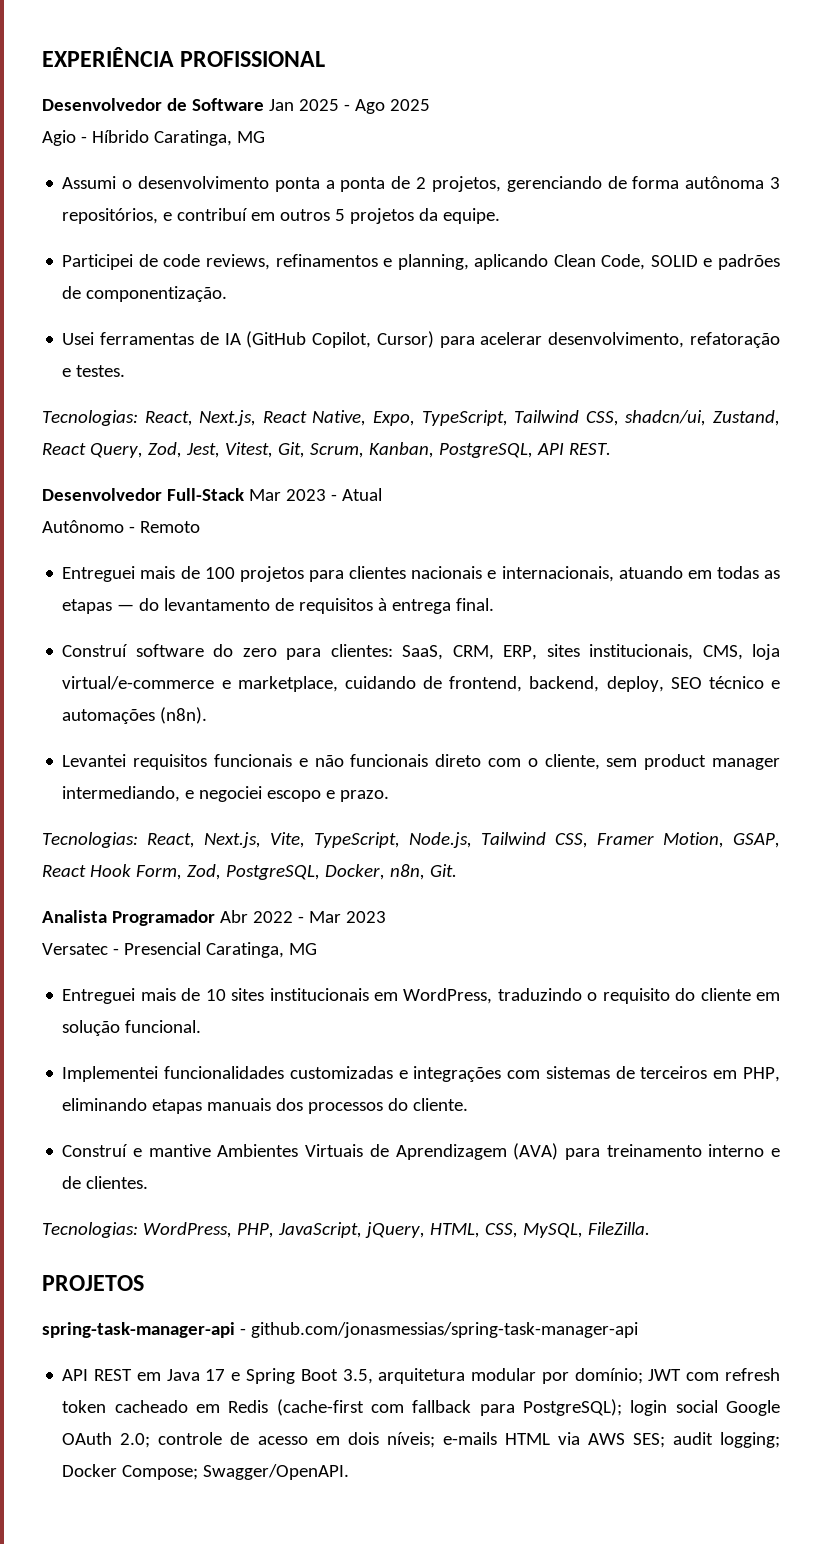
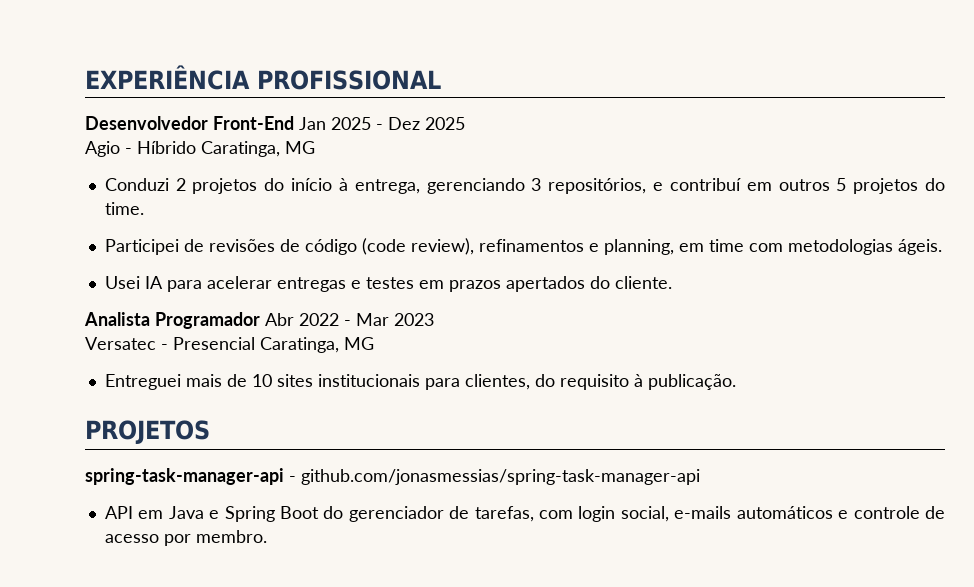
- Desenvolvedor de Software Jan 2025 - Ago 2025
+ Desenvolvedor Front-End Jan 2025 - Dez 2025
- Assumi o desenvolvimento ponta a ponta de 2 projetos, gerenciando de forma autônoma 3 repositórios, e contribuí em outros 5 projetos da equipe.
+ Conduzi 2 projetos do início à entrega, gerenciando 3 repositórios, e contribuí em outros 5 projetos do time.
- Participei de code reviews, refinamentos e planning, aplicando Clean Code, SOLID e padrões de componentização.
- Usei ferramentas de IA (GitHub Copilot, Cursor) para acelerar desenvolvimento, refatoração e testes.
- Tecnologias: React, Next.js, React Native, Expo, TypeScript, Tailwind CSS, shadcn/ui, Zustand, React Query, Zod, Jest, Vitest, Git, Scrum, Kanban, PostgreSQL, API REST.
- Desenvolvedor Full-Stack Mar 2023 - Atual
- Autônomo - Remoto
- Entreguei mais de 100 projetos para clientes nacionais e internacionais, atuando em todas as etapas — do levantamento de requisitos à entrega final.
- Construí software do zero para clientes: SaaS, CRM, ERP, sites institucionais, CMS, loja virtual/e-commerce e marketplace, cuidando de frontend, backend, deploy, SEO técnico e automações (n8n).
- Levantei requisitos funcionais e não funcionais direto com o cliente, sem product manager intermediando, e negociei escopo e prazo.
- Tecnologias: React, Next.js, Vite, TypeScript, Node.js, Tailwind CSS, Framer Motion, GSAP, React Hook Form, Zod, PostgreSQL, Docker, n8n, Git.
+ Participei de revisões de código (code review), refinamentos e planning, em time com metodologias ágeis.
+ Usei IA para acelerar entregas e testes em prazos apertados do cliente.
- Entreguei mais de 10 sites institucionais em WordPress, traduzindo o requisito do cliente em solução funcional.
- Implementei funcionalidades customizadas e integrações com sistemas de terceiros em PHP, eliminando etapas manuais dos processos do cliente.
- Construí e mantive Ambientes Virtuais de Aprendizagem (AVA) para treinamento interno e de clientes.
- Tecnologias: WordPress, PHP, JavaScript, jQuery, HTML, CSS, MySQL, FileZilla.
+ Entreguei mais de 10 sites institucionais para clientes, do requisito à publicação.
- API REST em Java 17 e Spring Boot 3.5, arquitetura modular por domínio; JWT com refresh token cacheado em Redis (cache-first com fallback para PostgreSQL); login social Google OAuth 2.0; controle de acesso em dois níveis; e-mails HTML via AWS SES; audit logging; Docker Compose; Swagger/OpenAPI.
+ API em Java e Spring Boot do gerenciador de tarefas, com login social, e-mails automáticos e controle de acesso por membro.

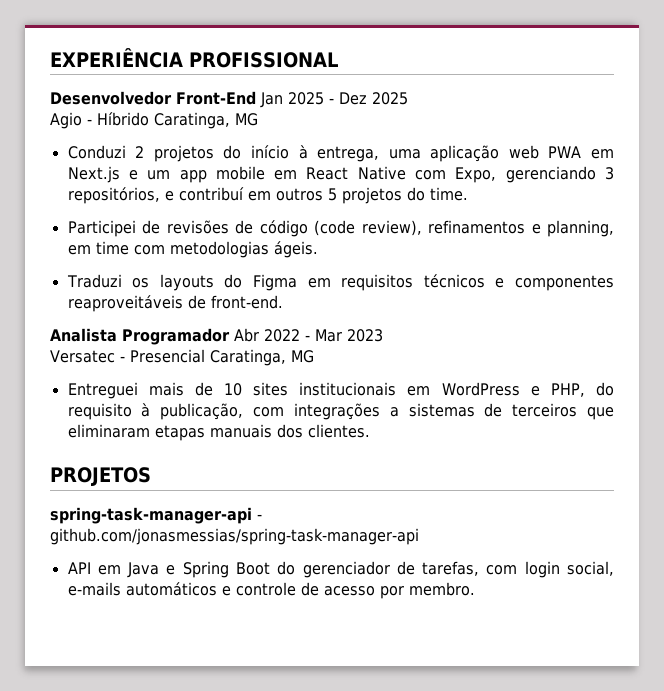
- Conduzi 2 projetos do início à entrega, gerenciando 3 repositórios, e contribuí em outros 5 projetos do time.
+ Conduzi 2 projetos do início à entrega, uma aplicação web PWA em Next.js e um app mobile em React Native com Expo, gerenciando 3 repositórios, e contribuí em outros 5 projetos do time.
- Usei IA para acelerar entregas e testes em prazos apertados do cliente.
+ Traduzi os layouts do Figma em requisitos técnicos e componentes reaproveitáveis de front-end.
- Entreguei mais de 10 sites institucionais para clientes, do requisito à publicação.
+ Entreguei mais de 10 sites institucionais em WordPress e PHP, do requisito à publicação, com integrações a sistemas de terceiros que eliminaram etapas manuais dos clientes.

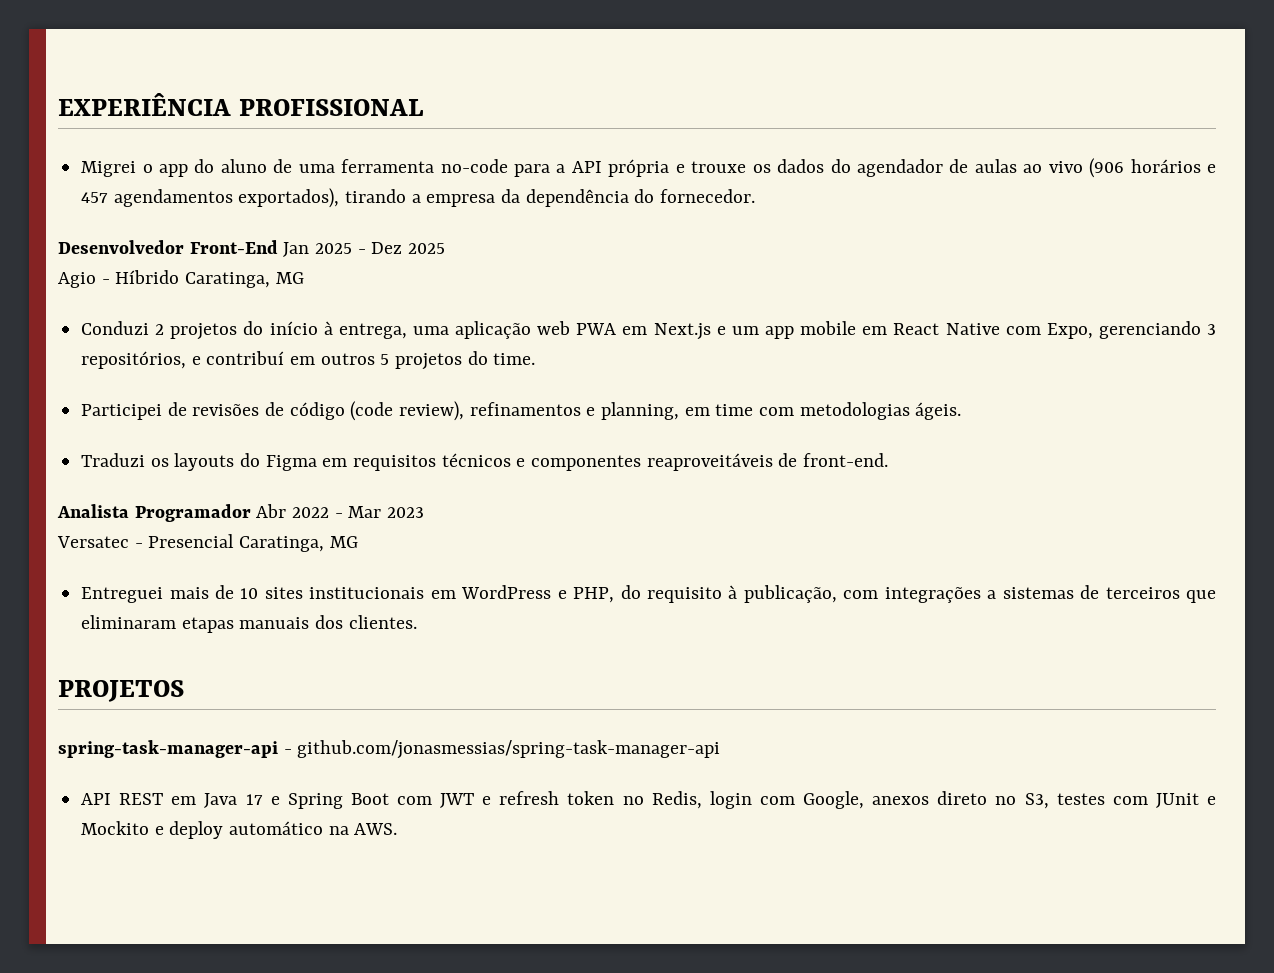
+ Migrei o app do aluno de uma ferramenta no-code para a API própria e trouxe os dados do agendador de aulas ao vivo (906 horários e 457 agendamentos exportados), tirando a empresa da dependência do fornecedor.
- API em Java e Spring Boot do gerenciador de tarefas, com login social, e-mails automáticos e controle de acesso por membro.
+ API REST em Java 17 e Spring Boot com JWT e refresh token no Redis, login com Google, anexos direto no S3, testes com JUnit e Mockito e deploy automático na AWS.

